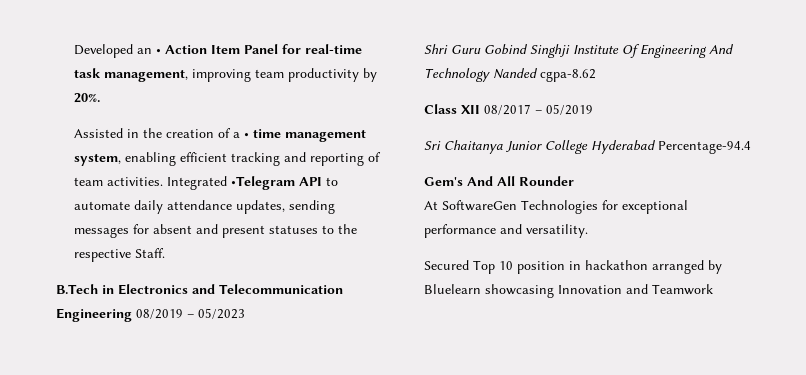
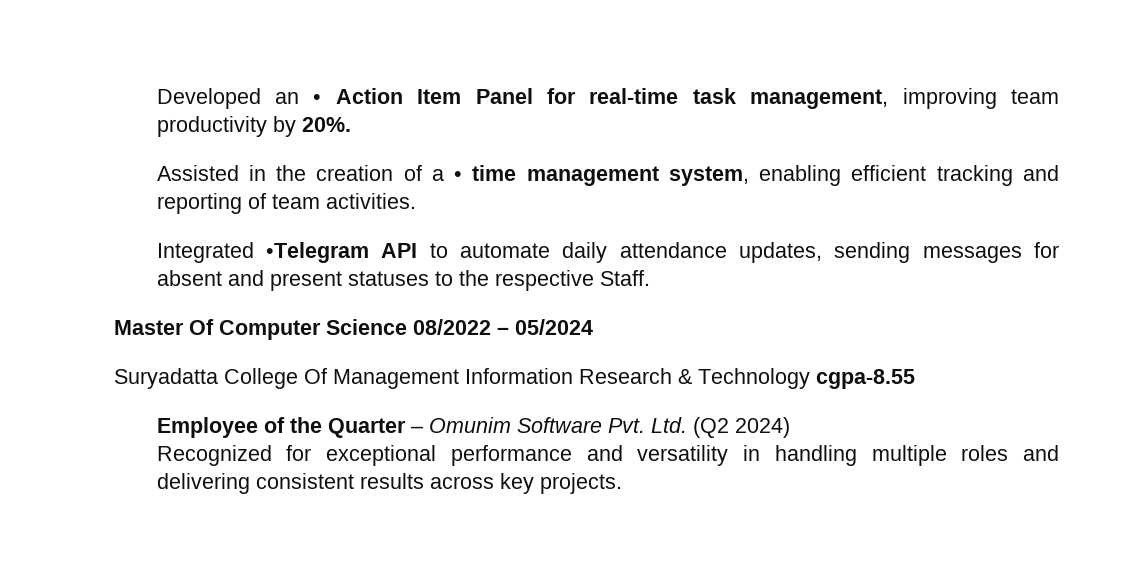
- Assisted in the creation of a • time management system, enabling efficient tracking and reporting of team activities. Integrated •Telegram API to automate daily attendance updates, sending messages for absent and present statuses to the respective Staff.
+ Assisted in the creation of a • time management system, enabling efficient tracking and reporting of team activities.
+ Integrated •Telegram API to automate daily attendance updates, sending messages for absent and present statuses to the respective Staff.
- B.Tech in Electronics and Telecommunication Engineering 08/2019 – 05/2023
- Shri Guru Gobind Singhji Institute Of Engineering And Technology Nanded cgpa-8.62
- Class XII 08/2017 – 05/2019
- Sri Chaitanya Junior College Hyderabad Percentage-94.4
- Gem's And All Rounder
- At SoftwareGen Technologies for exceptional performance and versatility.
- Secured Top 10 position in hackathon arranged by Bluelearn showcasing Innovation and Teamwork
+ Master Of Computer Science 08/2022 – 05/2024
+ Suryadatta College Of Management Information Research & Technology cgpa-8.55
+ Employee of the Quarter – Omunim Software Pvt. Ltd. (Q2 2024)
+ Recognized for exceptional performance and versatility in handling multiple roles and delivering consistent results across key projects.

